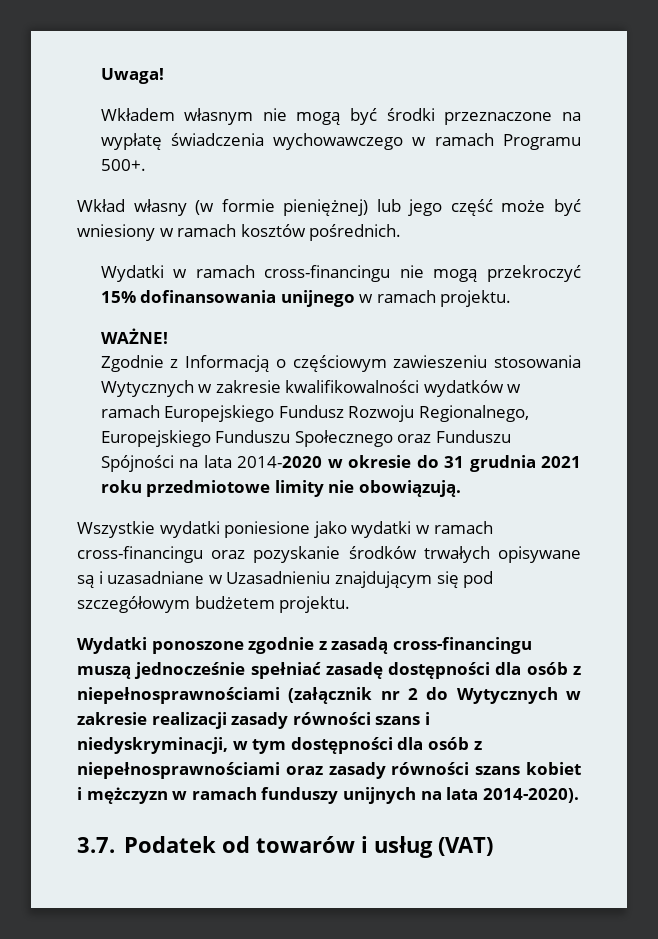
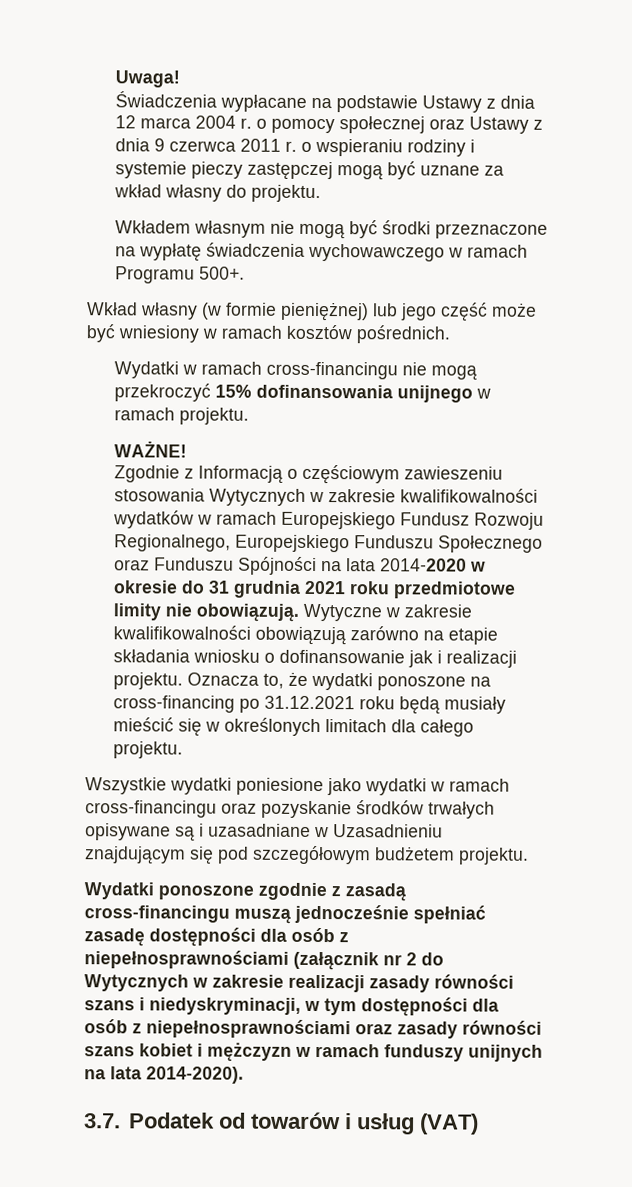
+ Świadczenia wypłacane na podstawie Ustawy z dnia 12 marca 2004 r. o pomocy społecznej oraz Ustawy z dnia 9 czerwca 2011 r. o wspieraniu rodziny i systemie pieczy zastępczej mogą być uznane za wkład własny do projektu.
+ Wytyczne w zakresie kwalifikowalności obowiązują zarówno na etapie składania wniosku o dofinansowanie jak i realizacji projektu. Oznacza to, że wydatki ponoszone na cross-financing po 31.12.2021 roku będą musiały mieścić się w określonych limitach dla całego projektu.

